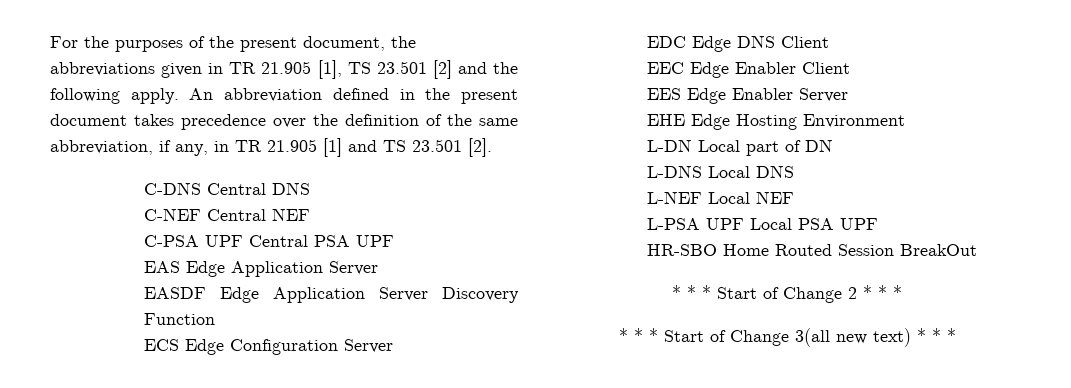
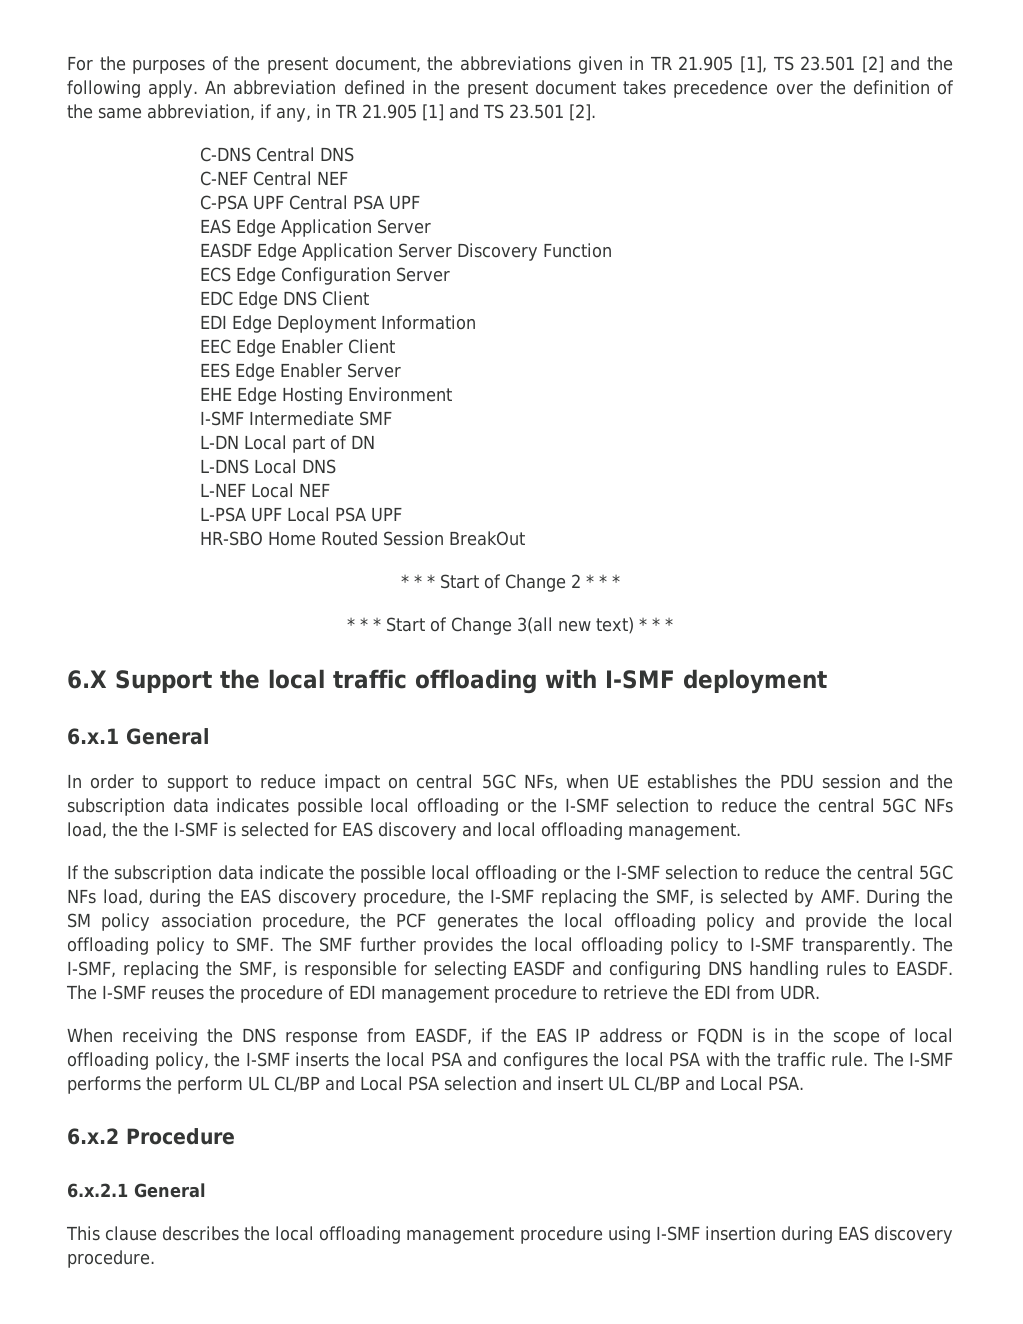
+ EDI Edge Deployment Information
+ I-SMF Intermediate SMF
+ 6.X Support the local traffic offloading with I-SMF deployment
+ 6.x.1 General
+ In order to support to reduce impact on central 5GC NFs, when UE establishes the PDU session and the subscription data indicates possible local offloading or the I-SMF selection to reduce the central 5GC NFs load, the the I-SMF is selected for EAS discovery and local offloading management.
+ If the subscription data indicate the possible local offloading or the I-SMF selection to reduce the central 5GC NFs load, during the EAS discovery procedure, the I-SMF replacing the SMF, is selected by AMF. During the SM policy association procedure, the PCF generates the local offloading policy and provide the local offloading policy to SMF. The SMF further provides the local offloading policy to I-SMF transparently. The I-SMF, replacing the SMF, is responsible for selecting EASDF and configuring DNS handling rules to EASDF. The I-SMF reuses the procedure of EDI management procedure to retrieve the EDI from UDR.
+ When receiving the DNS response from EASDF, if the EAS IP address or FQDN is in the scope of local offloading policy, the I-SMF inserts the local PSA and configures the local PSA with the traffic rule. The I-SMF performs the perform UL CL/BP and Local PSA selection and insert UL CL/BP and Local PSA.
+ 6.x.2 Procedure
+ 6.x.2.1 General
+ This clause describes the local offloading management procedure using I-SMF insertion during EAS discovery procedure.

